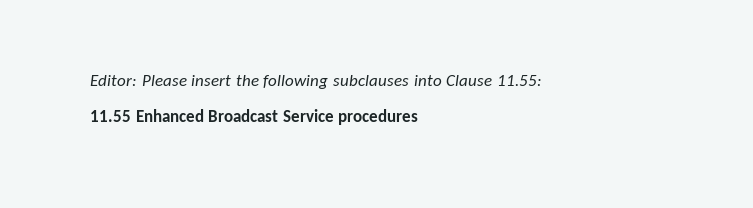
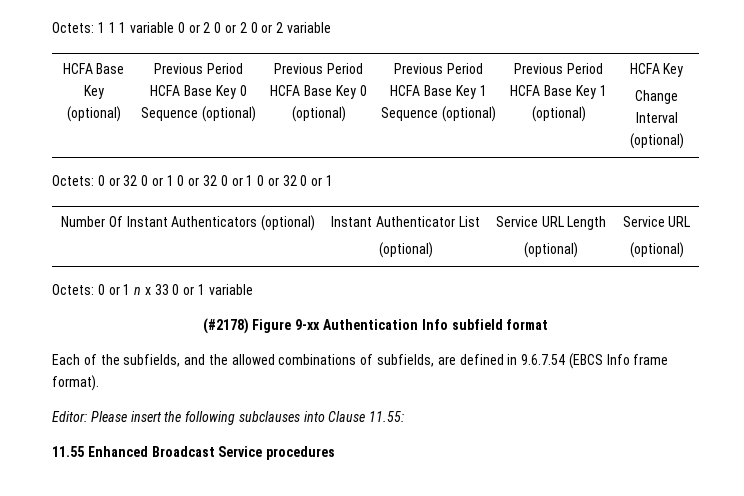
+ Octets: 1 1 1 variable 0 or 2 0 or 2 0 or 2 variable
+ HCFA Base Key (optional) | Previous Period HCFA Base Key 0 Sequence (optional) | Previous Period HCFA Base Key 0 (optional) | Previous Period HCFA Base Key 1 Sequence (optional) | Previous Period HCFA Base Key 1 (optional) | HCFA Key
+ Change Interval (optional)
+ Octets: 0 or 32 0 or 1 0 or 32 0 or 1 0 or 32 0 or 1
+ Number Of Instant Authenticators (optional) | Instant Authenticator List
+ (optional) | Service URL Length
+ (optional) | Service URL
+ (optional)
+ Octets: 0 or 1 n x 33 0 or 1 variable
+ (#2178) Figure 9-xx Authentication Info subfield format
+ Each of the subfields, and the allowed combinations of subfields, are defined in 9.6.7.54 (EBCS Info frame format).

